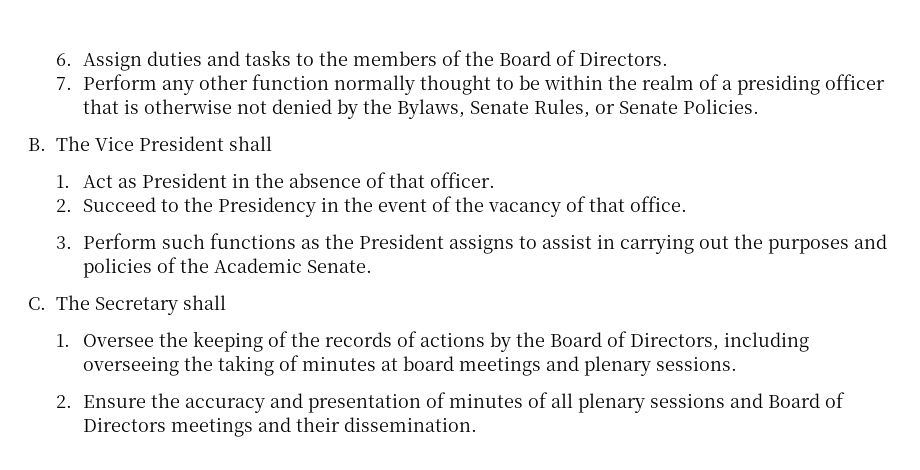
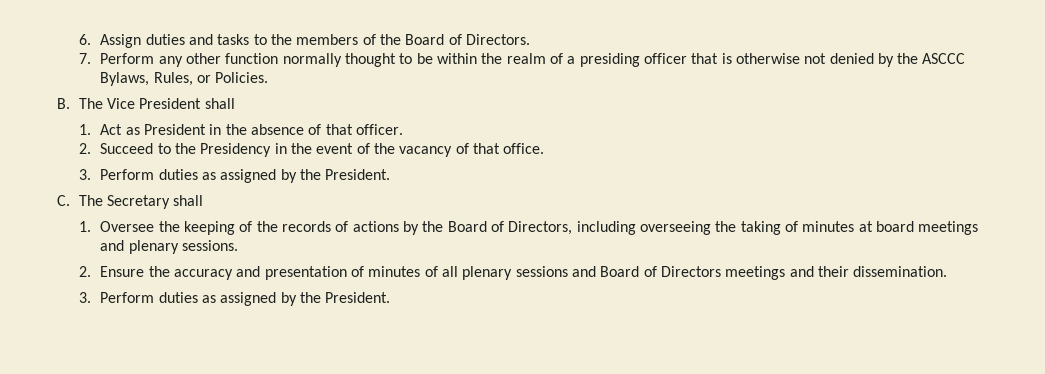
- 7. Perform any other function normally thought to be within the realm of a presiding officer that is otherwise not denied by the Bylaws, Senate Rules, or Senate Policies.
+ 7. Perform any other function normally thought to be within the realm of a presiding officer that is otherwise not denied by the ASCCC Bylaws, Rules, or Policies.
  2. Succeed to the Presidency in the event of the vacancy of that office.
- 3. Perform such functions as the President assigns to assist in carrying out the purposes and policies of the Academic Senate.
+ 3. Perform duties as assigned by the President.
  2. Ensure the accuracy and presentation of minutes of all plenary sessions and Board of Directors meetings and their dissemination.
+ 3. Perform duties as assigned by the President.

